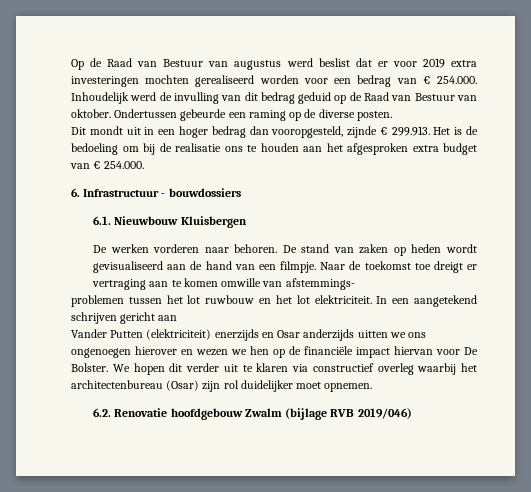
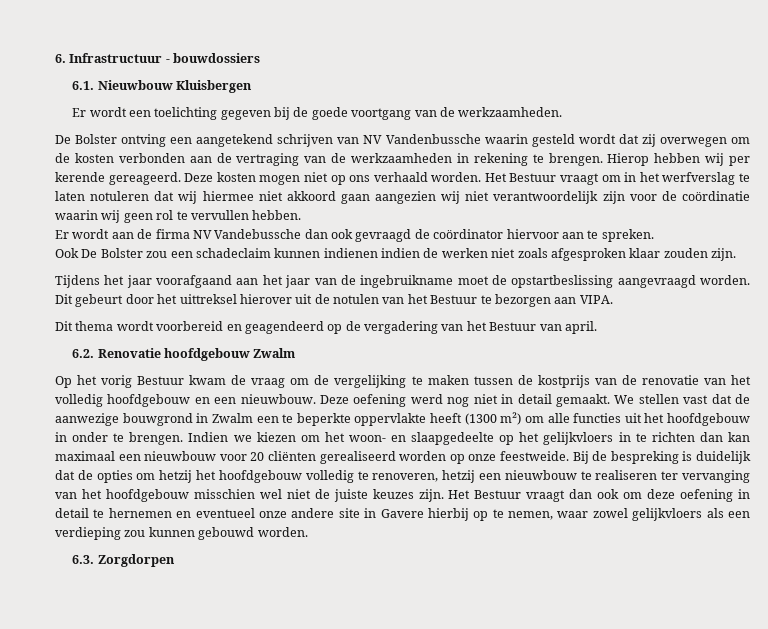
- Op de Raad van Bestuur van augustus werd beslist dat er voor 2019 extra investeringen mochten gerealiseerd worden voor een bedrag van € 254.000. Inhoudelijk werd de invulling van dit bedrag geduid op de Raad van Bestuur van oktober. Ondertussen gebeurde een raming op de diverse posten.
- Dit mondt uit in een hoger bedrag dan vooropgesteld, zijnde € 299.913. Het is de bedoeling om bij de realisatie ons te houden aan het afgesproken extra budget van € 254.000.
- De werken vorderen naar behoren. De stand van zaken op heden wordt gevisualiseerd aan de hand van een filmpje. Naar de toekomst toe dreigt er vertraging aan te komen omwille van afstemmings-
- problemen tussen het lot ruwbouw en het lot elektriciteit. In een aangetekend schrijven gericht aan
- Vander Putten (elektriciteit) enerzijds en Osar anderzijds uitten we ons ongenoegen hierover en wezen we hen op de financiële impact hiervan voor De Bolster. We hopen dit verder uit te klaren via constructief overleg waarbij het architectenbureau (Osar) zijn rol duidelijker moet opnemen.
- 6.2. Renovatie hoofdgebouw Zwalm (bijlage RVB 2019/046)
+ Er wordt een toelichting gegeven bij de goede voortgang van de werkzaamheden.
+ De Bolster ontving een aangetekend schrijven van NV Vandenbussche waarin gesteld wordt dat zij overwegen om de kosten verbonden aan de vertraging van de werkzaamheden in rekening te brengen. Hierop hebben wij per kerende gereageerd. Deze kosten mogen niet op ons verhaald worden. Het Bestuur vraagt om in het werfverslag te laten notuleren dat wij hiermee niet akkoord gaan aangezien wij niet verantwoordelijk zijn voor de coördinatie waarin wij geen rol te vervullen hebben.
+ Er wordt aan de firma NV Vandebussche dan ook gevraagd de coördinator hiervoor aan te spreken.
+ Ook De Bolster zou een schadeclaim kunnen indienen indien de werken niet zoals afgesproken klaar zouden zijn.
+ Tijdens het jaar voorafgaand aan het jaar van de ingebruikname moet de opstartbeslissing aangevraagd worden. Dit gebeurt door het uittreksel hierover uit de notulen van het Bestuur te bezorgen aan VIPA.
+ Dit thema wordt voorbereid en geagendeerd op de vergadering van het Bestuur van april.
+ 6.2. Renovatie hoofdgebouw Zwalm
+ Op het vorig Bestuur kwam de vraag om de vergelijking te maken tussen de kostprijs van de renovatie van het volledig hoofdgebouw en een nieuwbouw. Deze oefening werd nog niet in detail gemaakt. We stellen vast dat de aanwezige bouwgrond in Zwalm een te beperkte oppervlakte heeft (1300 m²) om alle functies uit het hoofdgebouw in onder te brengen. Indien we kiezen om het woon- en slaapgedeelte op het gelijkvloers in te richten dan kan maximaal een nieuwbouw voor 20 cliënten gerealiseerd worden op onze feestweide. Bij de bespreking is duidelijk dat de opties om hetzij het hoofdgebouw volledig te renoveren, hetzij een nieuwbouw te realiseren ter vervanging van het hoofdgebouw misschien wel niet de juiste keuzes zijn. Het Bestuur vraagt dan ook om deze oefening in detail te hernemen en eventueel onze andere site in Gavere hierbij op te nemen, waar zowel gelijkvloers als een verdieping zou kunnen gebouwd worden.
+ 6.3. Zorgdorpen

